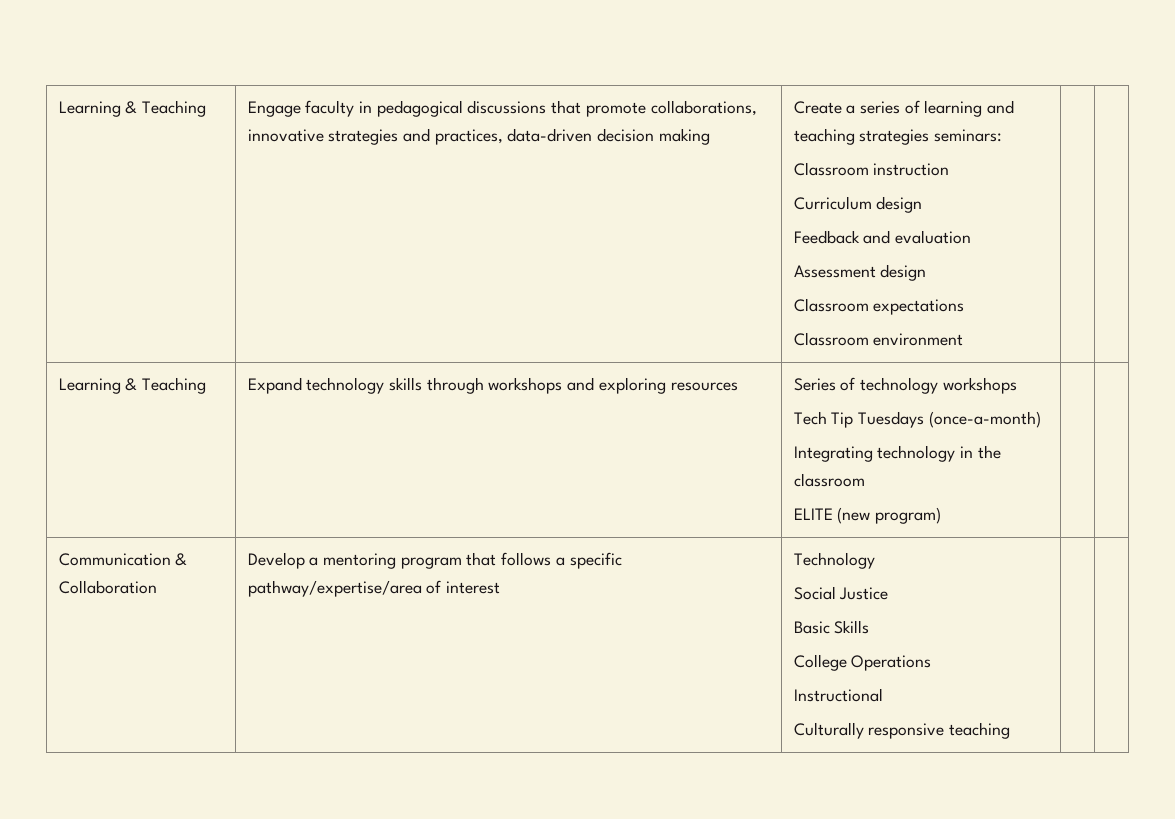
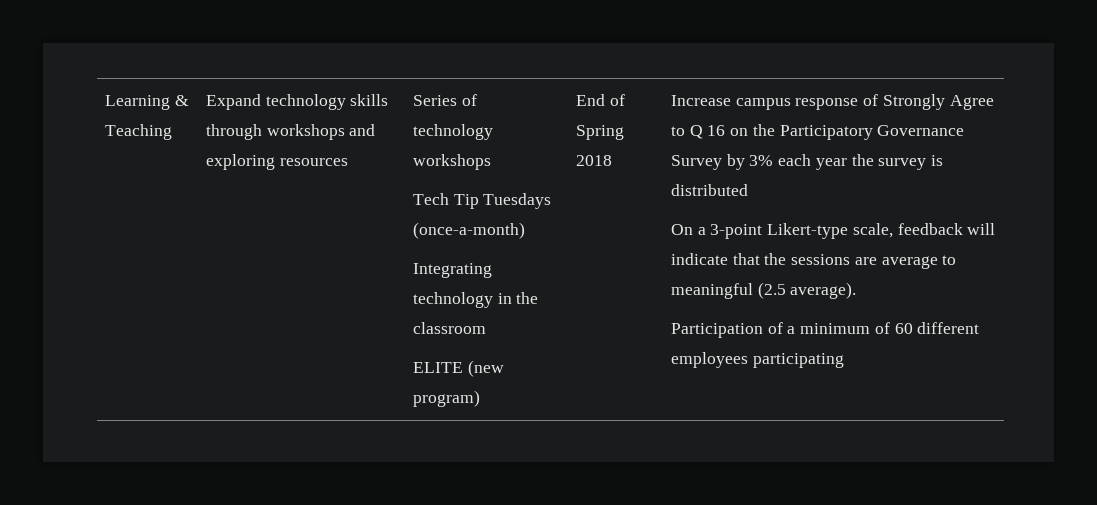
- Learning & Teaching | Engage faculty in pedagogical discussions that promote collaborations, innovative strategies and practices, data-driven decision making | Create a series of learning and teaching strategies seminars:
- Classroom instruction
- Curriculum design
- Feedback and evaluation
- Assessment design
- Classroom expectations
- Classroom environment | |
  Learning & Teaching | Expand technology skills through workshops and exploring resources | Series of technology workshops
  Tech Tip Tuesdays (once-a-month)
  Integrating technology in the classroom
- ELITE (new program) | |
- Communication & Collaboration | Develop a mentoring program that follows a specific pathway/expertise/area of interest | Technology
- Social Justice
- Basic Skills
- College Operations
- Instructional
- Culturally responsive teaching | |
+ ELITE (new program) | End of Spring 2018 | Increase campus response of Strongly Agree to Q 16 on the Participatory Governance Survey by 3% each year the survey is distributed
+ On a 3-point Likert-type scale, feedback will indicate that the sessions are average to meaningful (2.5 average).
+ Participation of a minimum of 60 different employees participating

